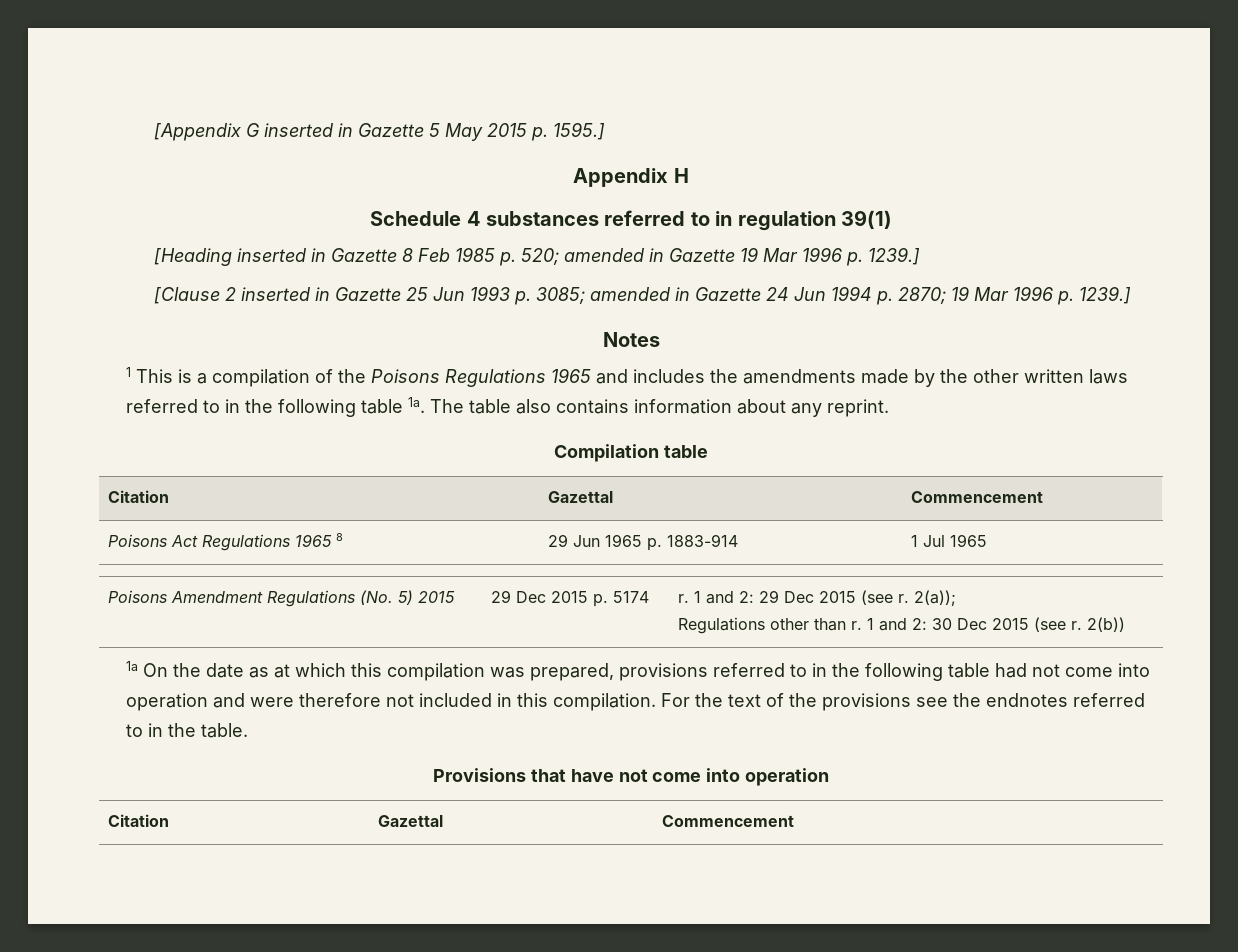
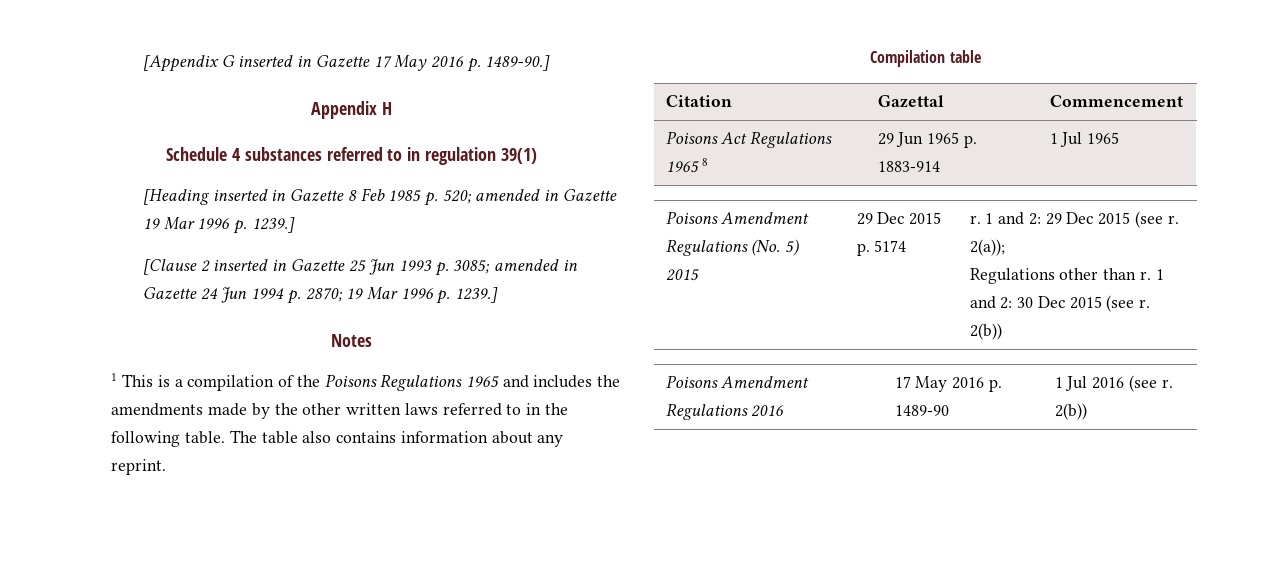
- [Appendix G inserted in Gazette 5 May 2015 p. 1595.]
+ [Appendix G inserted in Gazette 17 May 2016 p. 1489-90.]
- 1 This is a compilation of the Poisons Regulations 1965 and includes the amendments made by the other written laws referred to in the following table 1a.
+ 1 This is a compilation of the Poisons Regulations 1965 and includes the amendments made by the other written laws referred to in the following table.
- 1a On the date as at which this compilation was prepared, provisions referred to in the following table had not come into operation and were therefore not included in this compilation. For the text of the provisions see the endnotes referred to in the table.
- Provisions that have not come into operation
- Citation | Gazettal | Commencement
+ Poisons Amendment Regulations 2016 | 17 May 2016 p. 1489-90 | 1 Jul 2016 (see r. 2(b))

